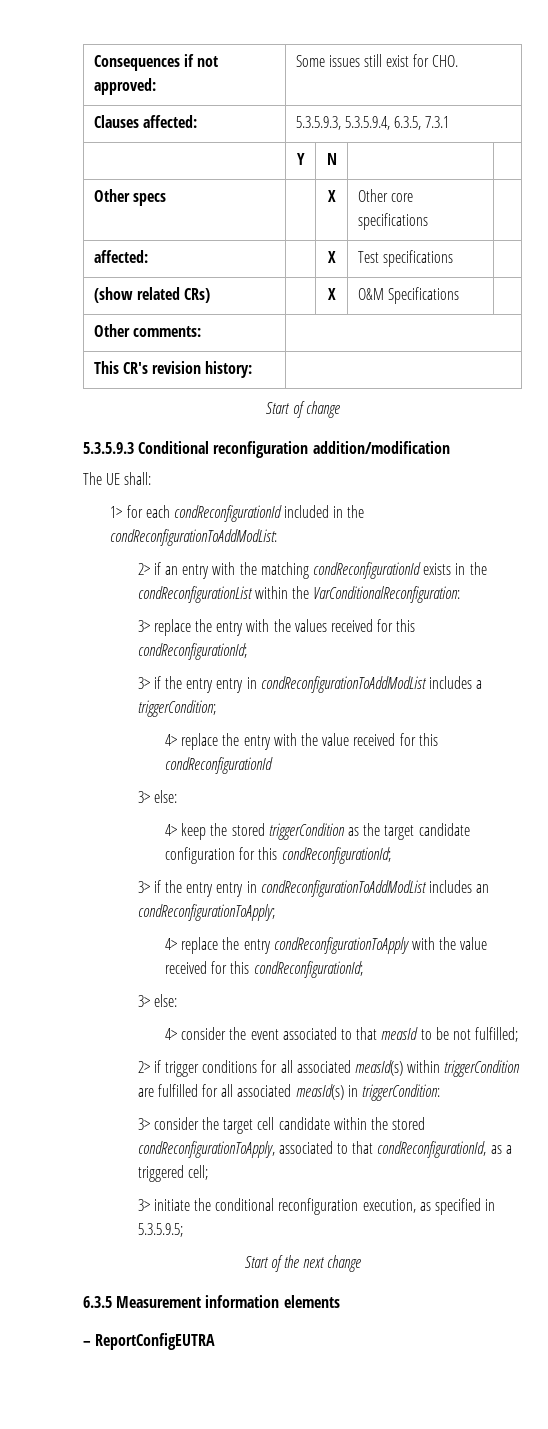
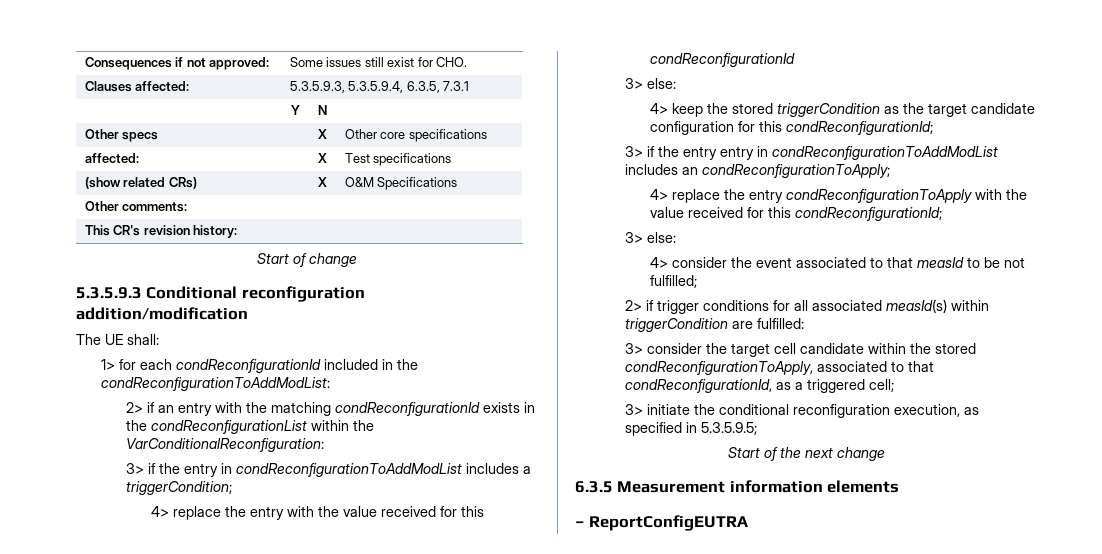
- 3> replace the entry with the values received for this condReconfigurationId;
- 3> if the entry entry in condReconfigurationToAddModList includes a triggerCondition;
+ 3> if the entry in condReconfigurationToAddModList includes a triggerCondition;
- 2> if trigger conditions for all associated measId(s) within triggerCondition are fulfilled for all associated measId(s) in triggerCondition:
+ 2> if trigger conditions for all associated measId(s) within triggerCondition are fulfilled:

